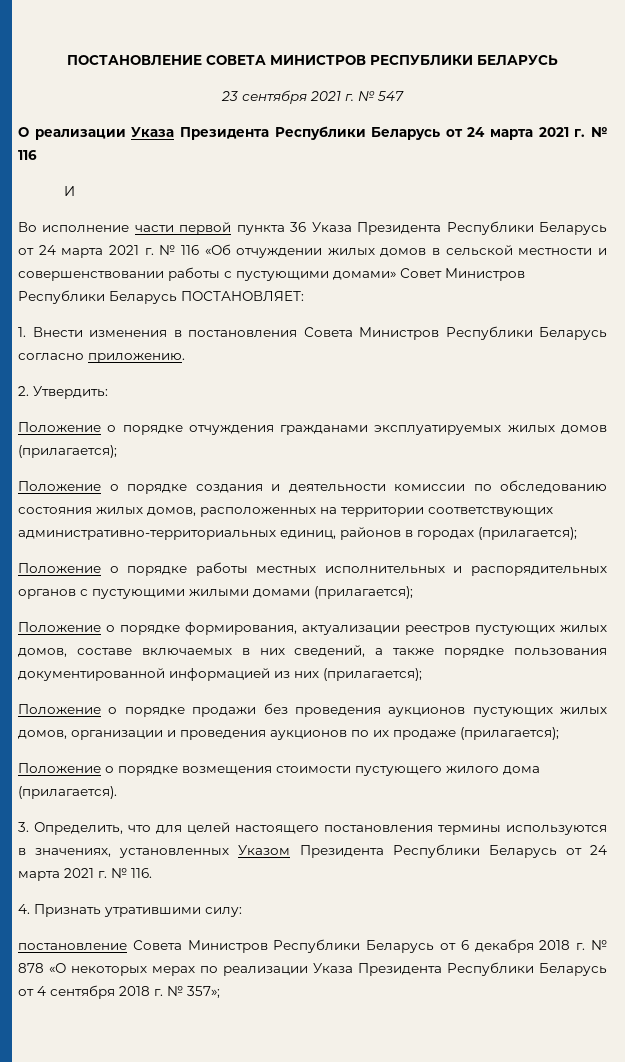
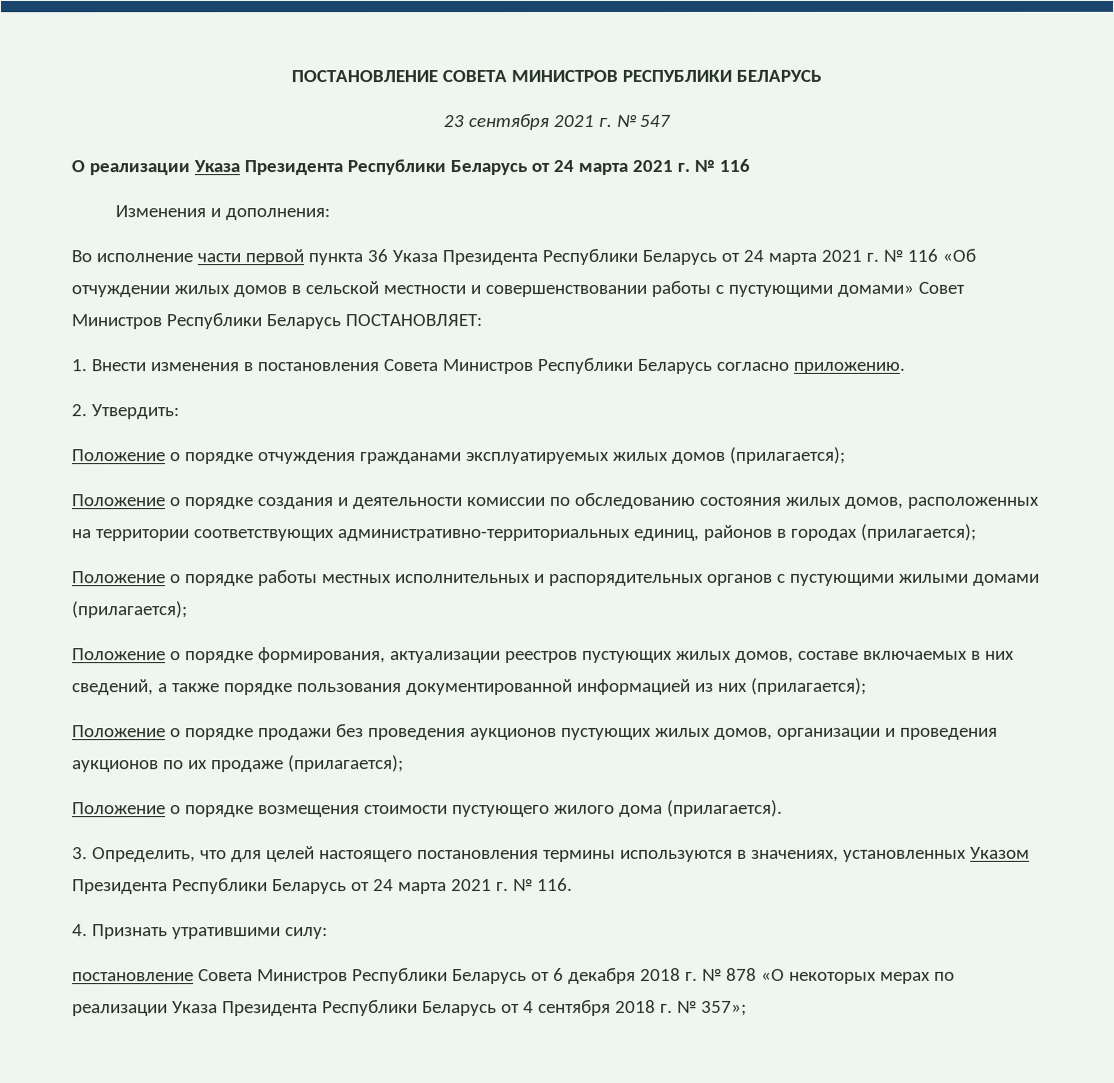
- И
+ Изменения и дополнения:

